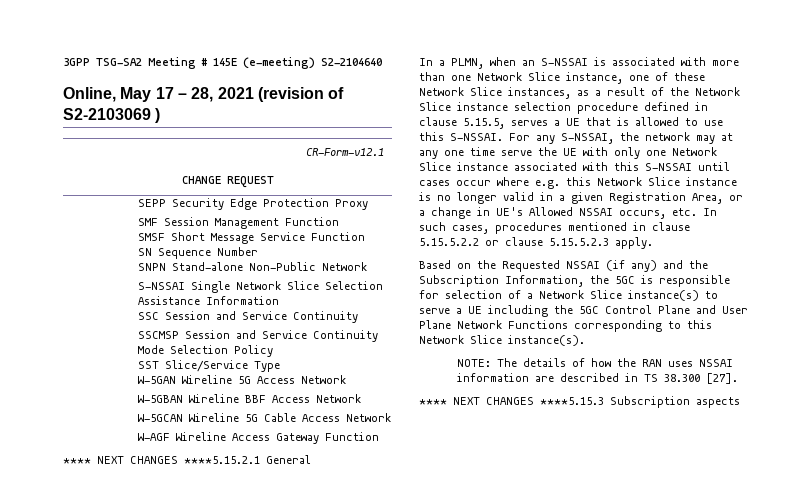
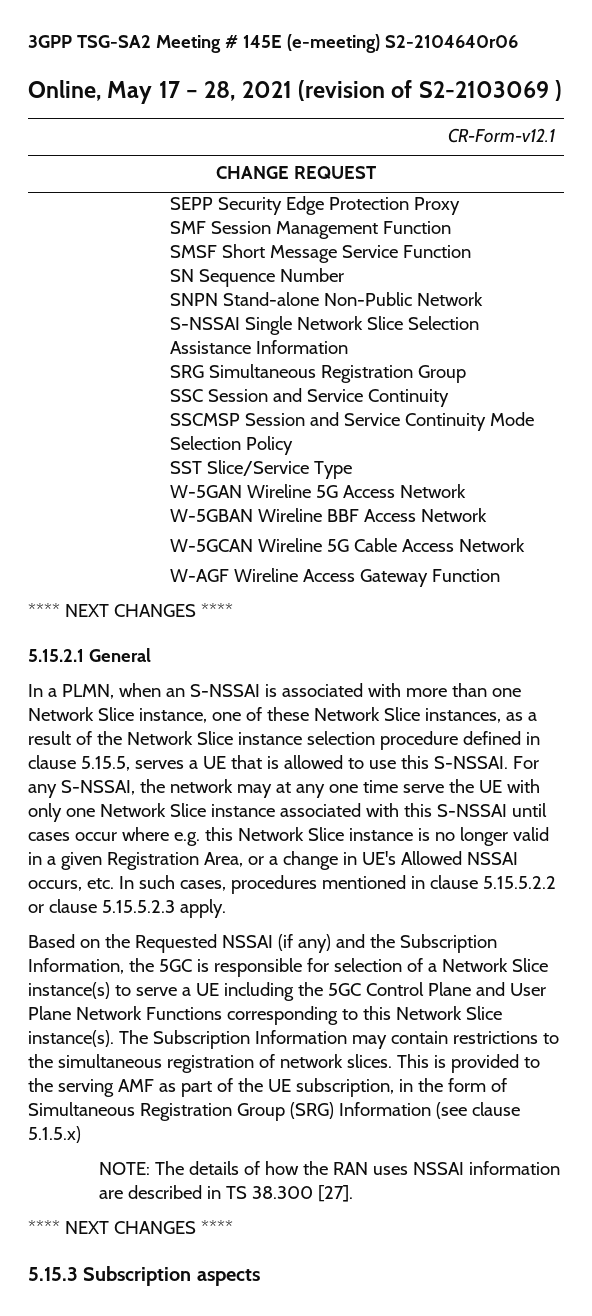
- 3GPP TSG-SA2 Meeting # 145E (e-meeting) S2-2104640
+ 3GPP TSG-SA2 Meeting # 145E (e-meeting) S2-2104640r06
+ SRG Simultaneous Registration Group
  W-AGF Wireline Access Gateway Function
- **** NEXT CHANGES ****5.15.2.1 General
+ **** NEXT CHANGES ****
+ 5.15.2.1 General
+ The Subscription Information may contain restrictions to the simultaneous registration of network slices. This is provided to the serving AMF as part of the UE subscription, in the form of Simultaneous Registration Group (SRG) Information (see clause 5.1.5.x)
  NOTE: The details of how the RAN uses NSSAI information are described in TS 38.300 [27].
- **** NEXT CHANGES ****5.15.3 Subscription aspects
+ **** NEXT CHANGES ****
+ 5.15.3 Subscription aspects

